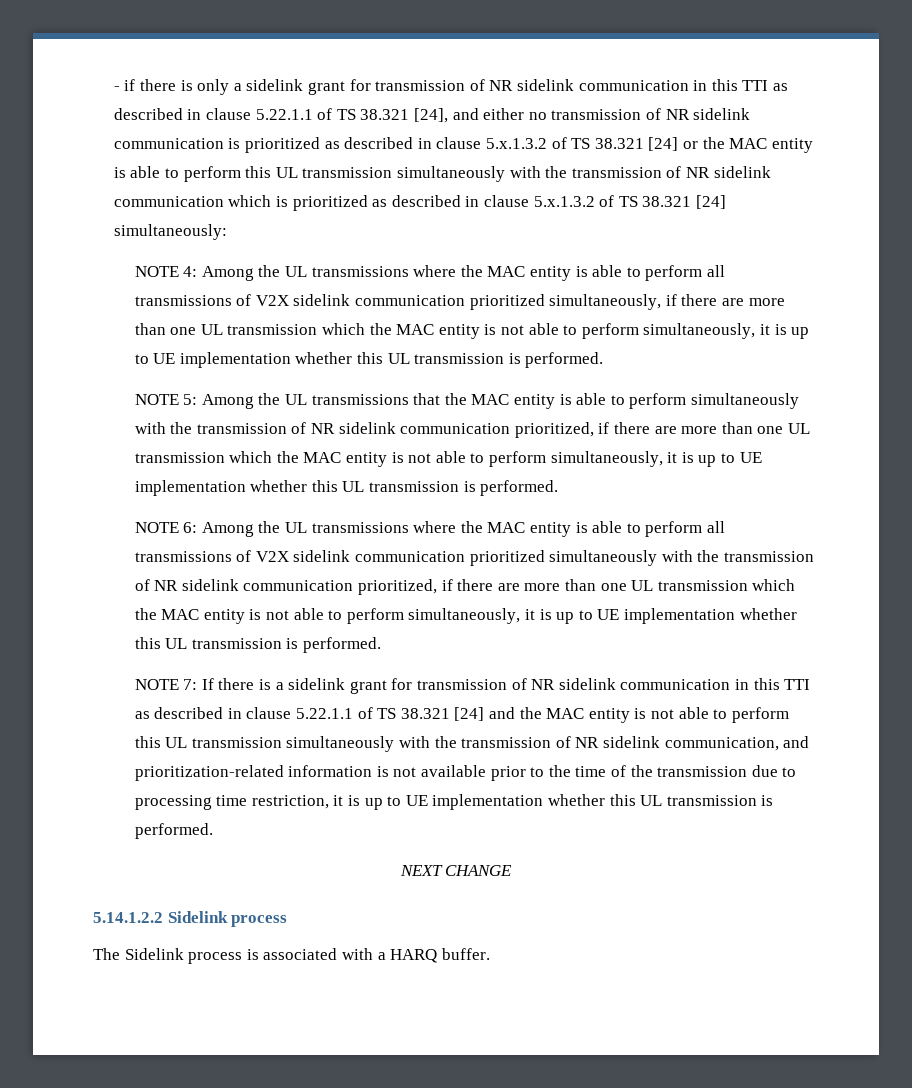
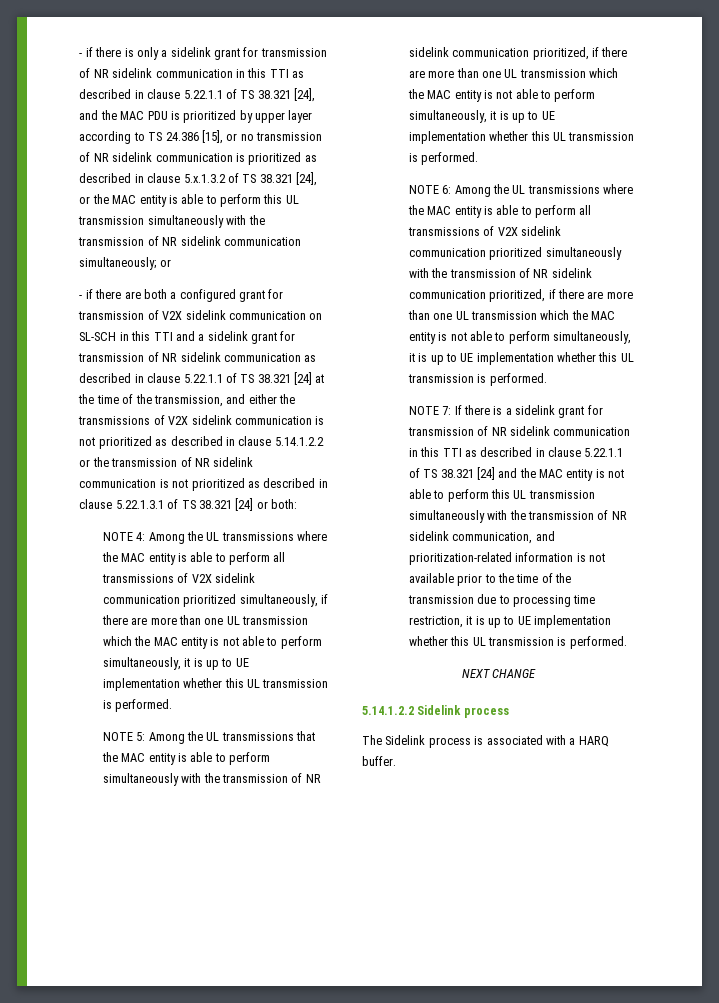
- - if there is only a sidelink grant for transmission of NR sidelink communication in this TTI as described in clause 5.22.1.1 of TS 38.321 [24], and either no transmission of NR sidelink communication is prioritized as described in clause 5.x.1.3.2 of TS 38.321 [24] or the MAC entity is able to perform this UL transmission simultaneously with the transmission of NR sidelink communication which is prioritized as described in clause 5.x.1.3.2 of TS 38.321 [24] simultaneously:
+ - if there is only a sidelink grant for transmission of NR sidelink communication in this TTI as described in clause 5.22.1.1 of TS 38.321 [24], and the MAC PDU is prioritized by upper layer according to TS 24.386 [15], or no transmission of NR sidelink communication is prioritized as described in clause 5.x.1.3.2 of TS 38.321 [24], or the MAC entity is able to perform this UL transmission simultaneously with the transmission of NR sidelink communication simultaneously; or
+ - if there are both a configured grant for transmission of V2X sidelink communication on SL-SCH in this TTI and a sidelink grant for transmission of NR sidelink communication as described in clause 5.22.1.1 of TS 38.321 [24] at the time of the transmission, and either the transmissions of V2X sidelink communication is not prioritized as described in clause 5.14.1.2.2 or the transmission of NR sidelink communication is not prioritized as described in clause 5.22.1.3.1 of TS 38.321 [24] or both:

